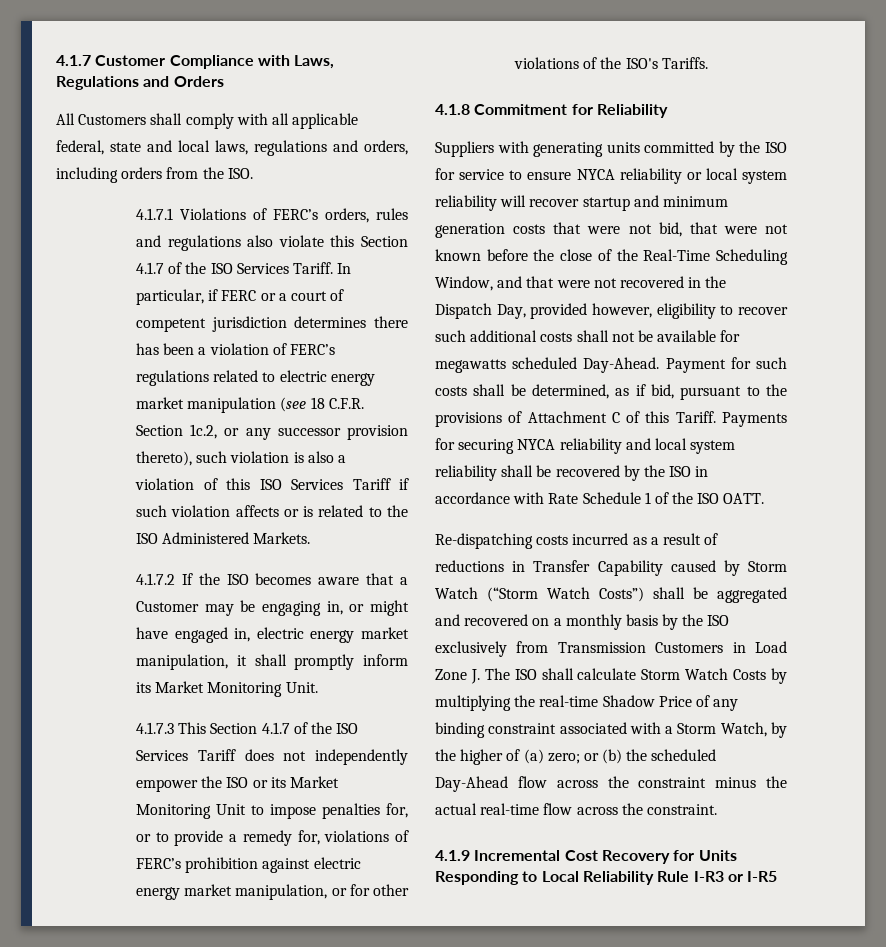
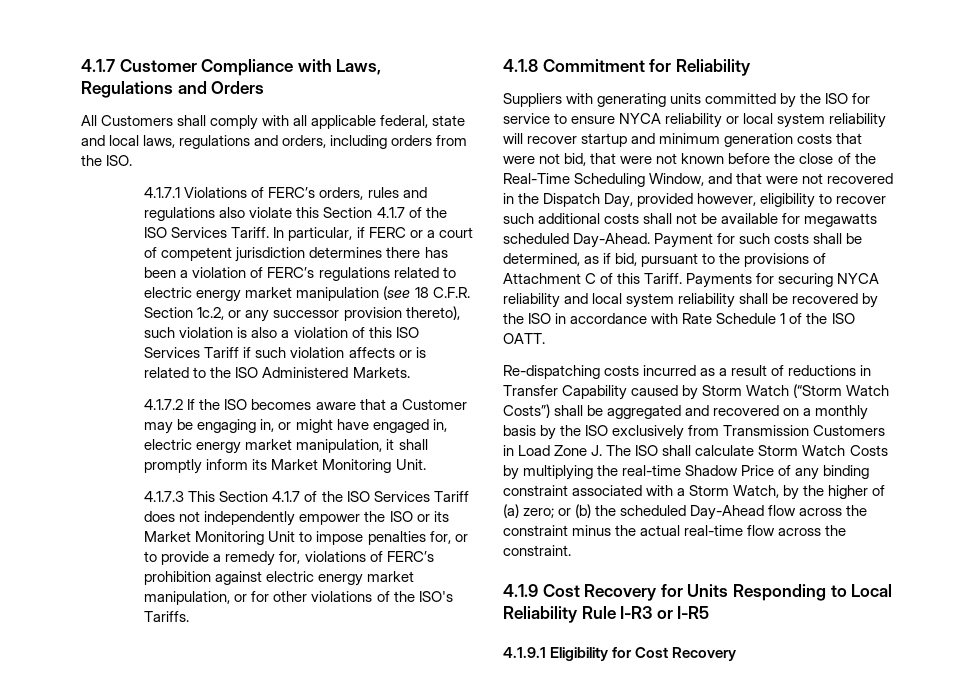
- 4.1.9 Incremental Cost Recovery for Units Responding to Local Reliability Rule I-R3 or I-R5
+ 4.1.9 Cost Recovery for Units Responding to Local Reliability Rule I-R3 or I-R5
+ 4.1.9.1 Eligibility for Cost Recovery

